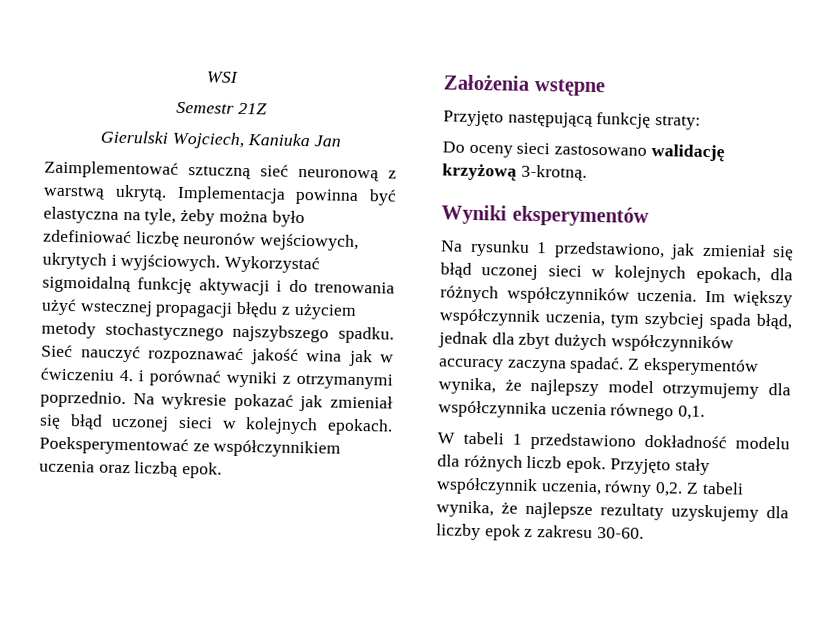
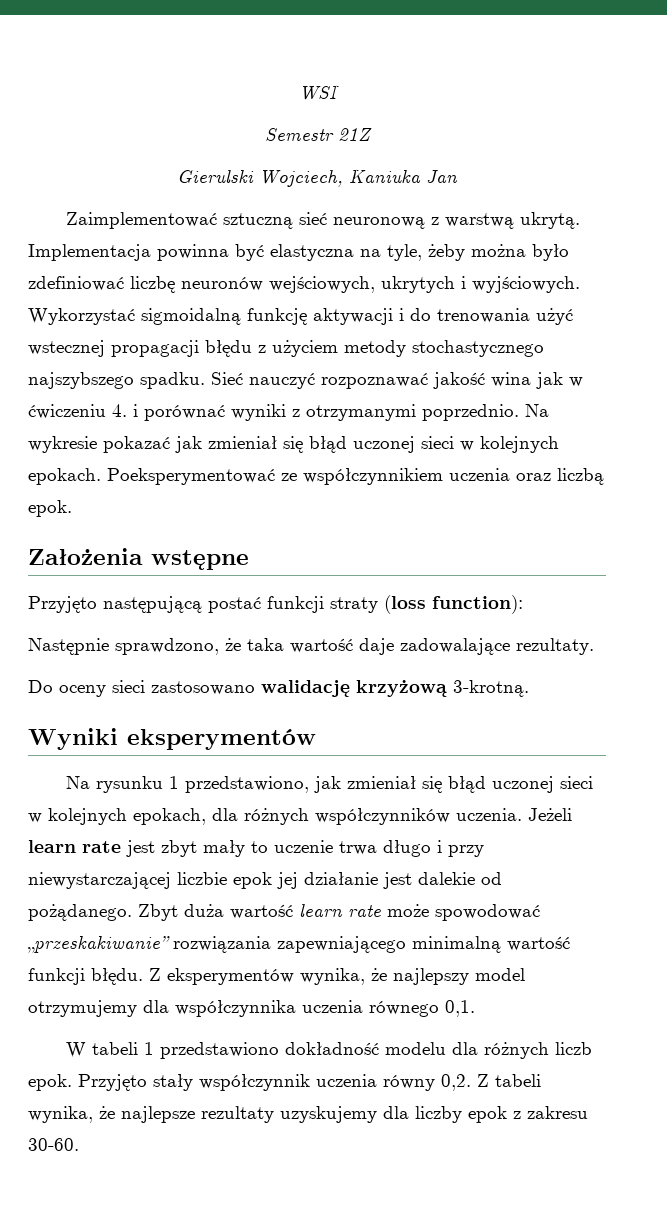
- Przyjęto następującą funkcję straty:
+ Przyjęto następującą postać funkcji straty (loss function):
+ Następnie sprawdzono, że taka wartość daje zadowalające rezultaty.
- Im większy współczynnik uczenia, tym szybciej spada błąd, jednak dla zbyt dużych współczynników accuracy zaczyna spadać.
+ Jeżeli learn rate jest zbyt mały to uczenie trwa długo i przy niewystarczającej liczbie epok jej działanie jest dalekie od pożądanego. Zbyt duża wartość learn rate może spowodować „przeskakiwanie” rozwiązania zapewniającego minimalną wartość funkcji błędu.
- Przyjęto stały współczynnik uczenia, równy 0,2.
+ Przyjęto stały współczynnik uczenia równy 0,2.

